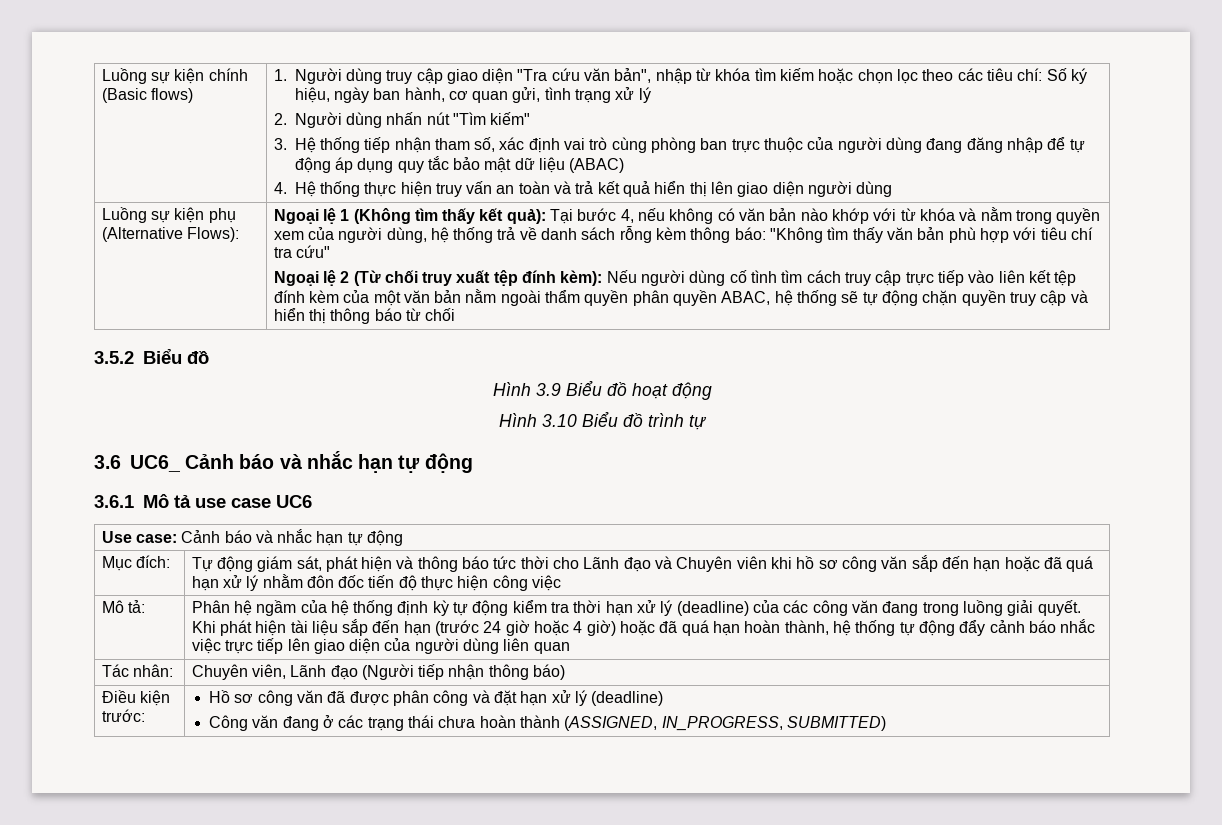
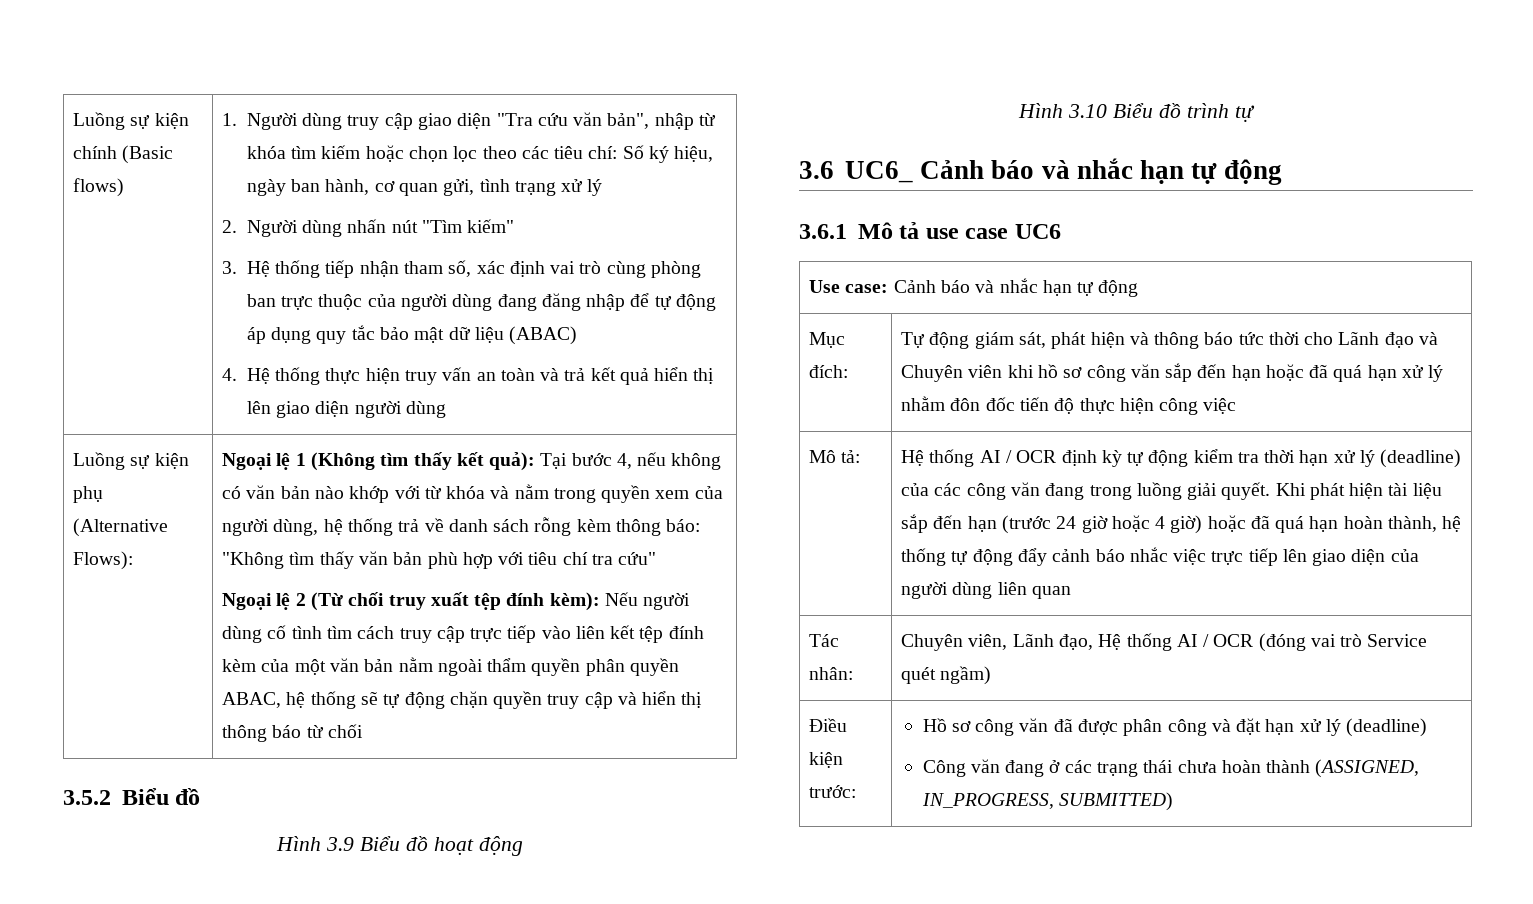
- Phân hệ ngầm của hệ thống định kỳ tự động kiểm tra thời hạn xử lý (deadline) của các công văn đang trong luồng giải quyết.
+ Hệ thống AI / OCR định kỳ tự động kiểm tra thời hạn xử lý (deadline) của các công văn đang trong luồng giải quyết.
- Tác nhân: | Chuyên viên, Lãnh đạo (Người tiếp nhận thông báo)
+ Tác nhân: | Chuyên viên, Lãnh đạo, Hệ thống AI / OCR (đóng vai trò Service quét ngầm)

